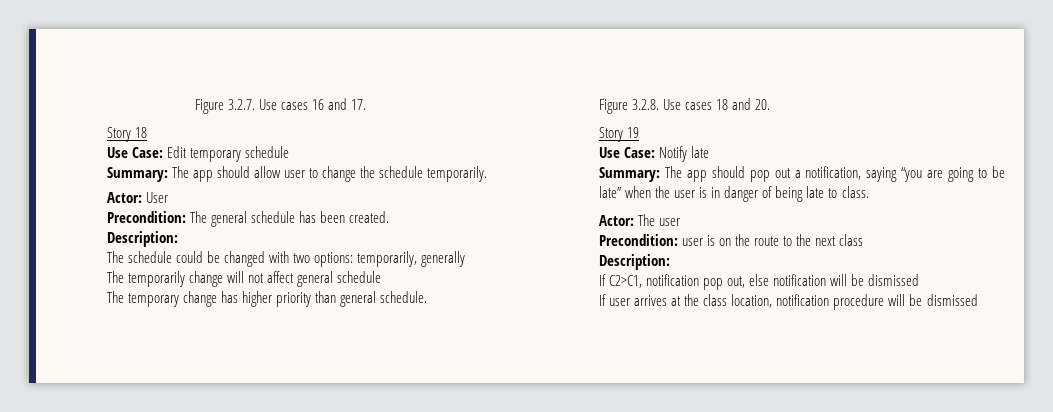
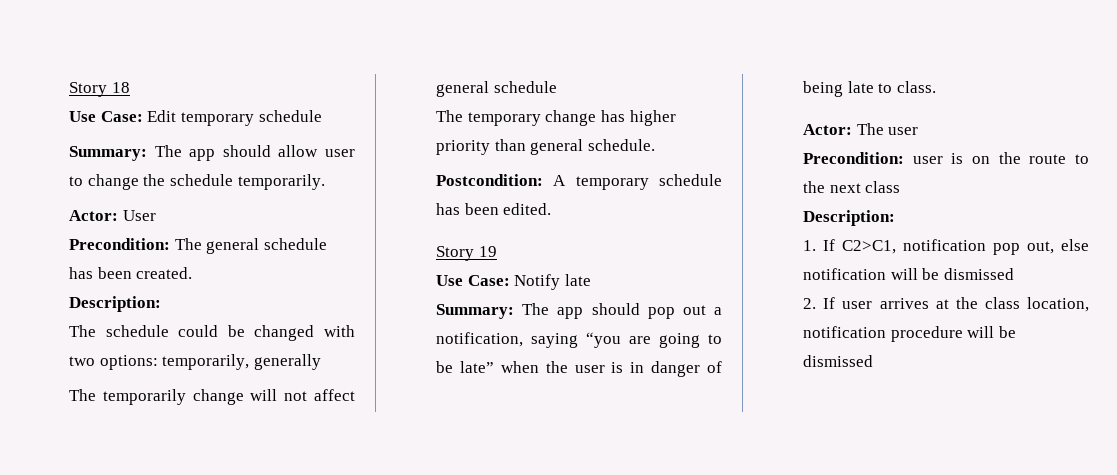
- Figure 3.2.7. Use cases 16 and 17.
- Figure 3.2.8. Use cases 18 and 20.
+ Postcondition: A temporary schedule has been edited.
- If C2>C1, notification pop out, else notification will be dismissed
+ 1. If C2>C1, notification pop out, else notification will be dismissed
- If user arrives at the class location, notification procedure will be dismissed
+ 2. If user arrives at the class location, notification procedure will be dismissed

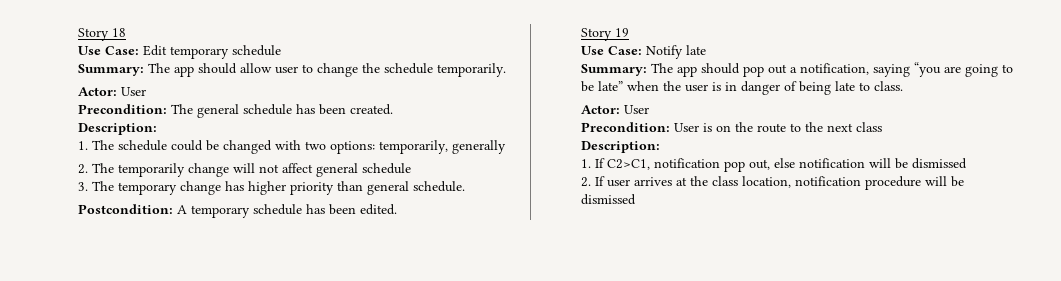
- The schedule could be changed with two options: temporarily, generally
+ 1. The schedule could be changed with two options: temporarily, generally
- The temporarily change will not affect general schedule
+ 2. The temporarily change will not affect general schedule
- The temporary change has higher priority than general schedule.
+ 3. The temporary change has higher priority than general schedule.
  Summary: The app should pop out a notification, saying “you are going to be late” when the user is in danger of being late to class.
- Actor: The user
- Precondition: user is on the route to the next class
+ Actor: User
+ Precondition: User is on the route to the next class

